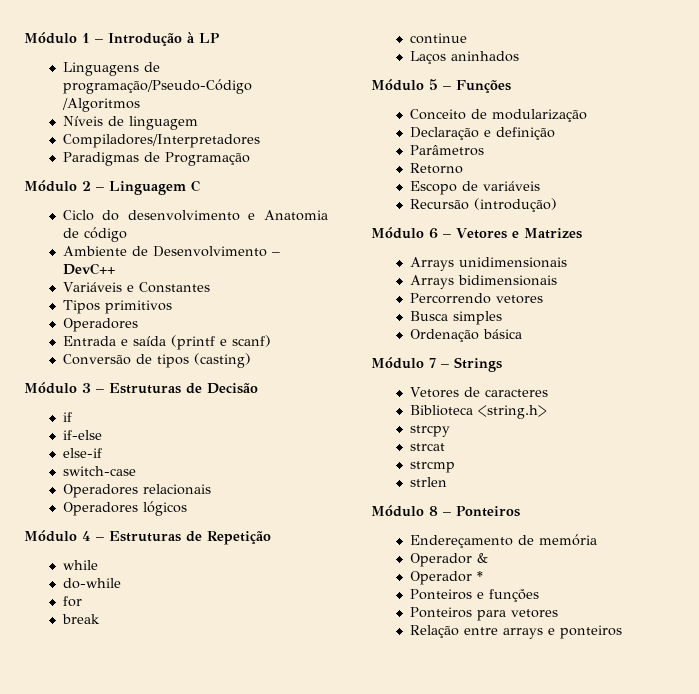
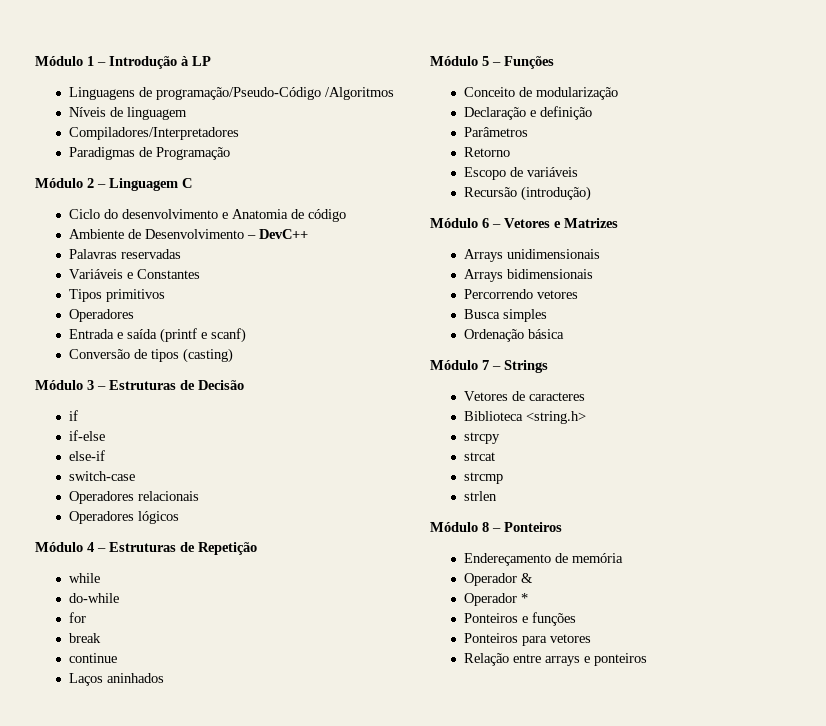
+ Palavras reservadas

